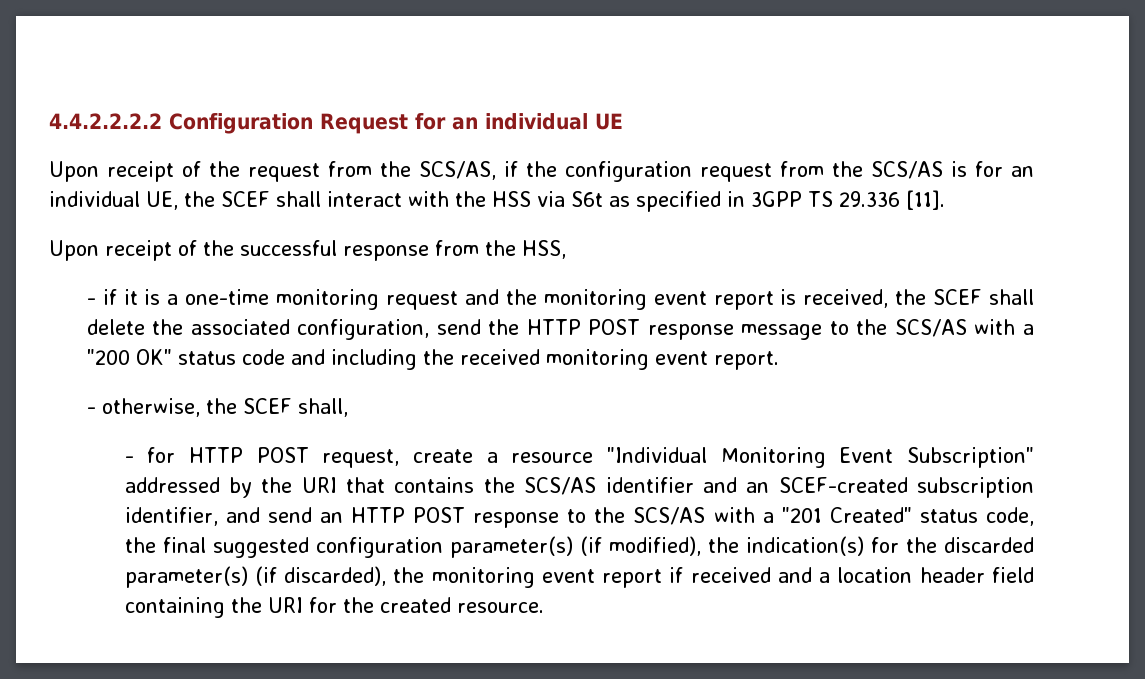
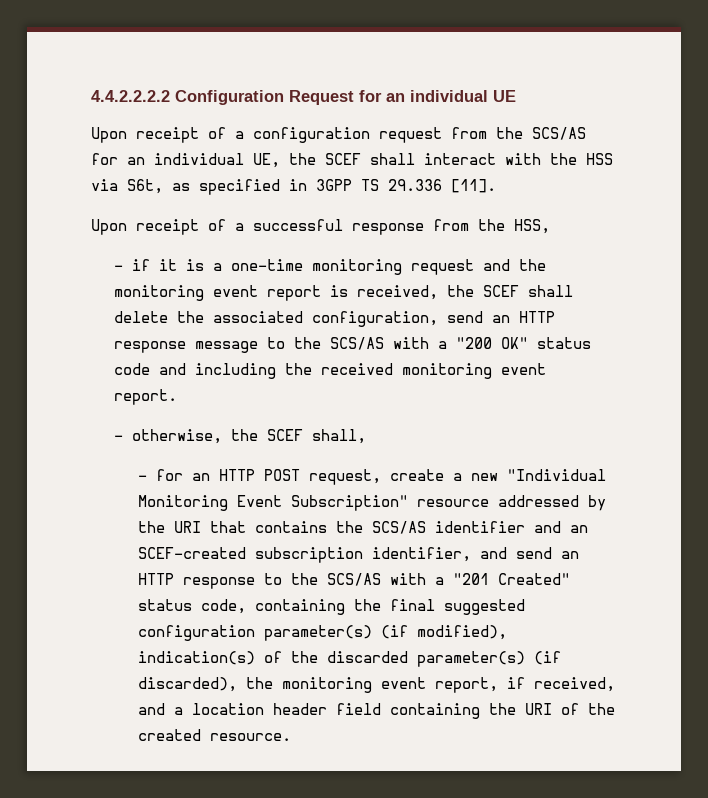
- Upon receipt of the request from the SCS/AS, if the configuration request from the SCS/AS is for an individual UE, the SCEF shall interact with the HSS via S6t as specified in 3GPP TS 29.336 [11].
+ Upon receipt of a configuration request from the SCS/AS for an individual UE, the SCEF shall interact with the HSS via S6t, as specified in 3GPP TS 29.336 [11].
- Upon receipt of the successful response from the HSS,
+ Upon receipt of a successful response from the HSS,
- - if it is a one-time monitoring request and the monitoring event report is received, the SCEF shall delete the associated configuration, send the HTTP POST response message to the SCS/AS with a "200 OK" status code and including the received monitoring event report.
+ - if it is a one-time monitoring request and the monitoring event report is received, the SCEF shall delete the associated configuration, send an HTTP response message to the SCS/AS with a "200 OK" status code and including the received monitoring event report.
- - for HTTP POST request, create a resource "Individual Monitoring Event Subscription" addressed by the URI that contains the SCS/AS identifier and an SCEF-created subscription identifier, and send an HTTP POST response to the SCS/AS with a "201 Created" status code, the final suggested configuration parameter(s) (if modified), the indication(s) for the discarded parameter(s) (if discarded), the monitoring event report if received and a location header field containing the URI for the created resource.
+ - for an HTTP POST request, create a new "Individual Monitoring Event Subscription" resource addressed by the URI that contains the SCS/AS identifier and an SCEF-created subscription identifier, and send an HTTP response to the SCS/AS with a "201 Created" status code, containing the final suggested configuration parameter(s) (if modified), indication(s) of the discarded parameter(s) (if discarded), the monitoring event report, if received, and a location header field containing the URI of the created resource.

